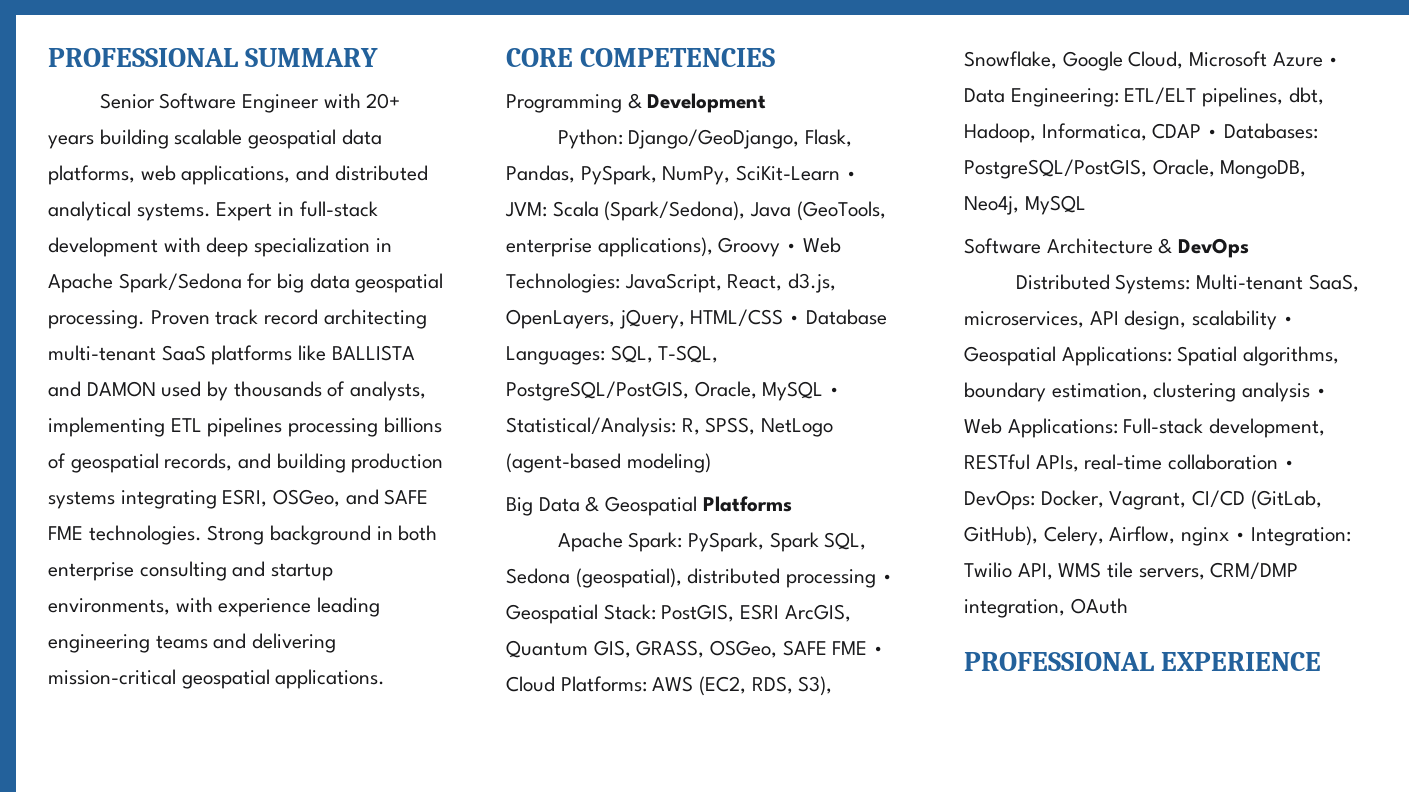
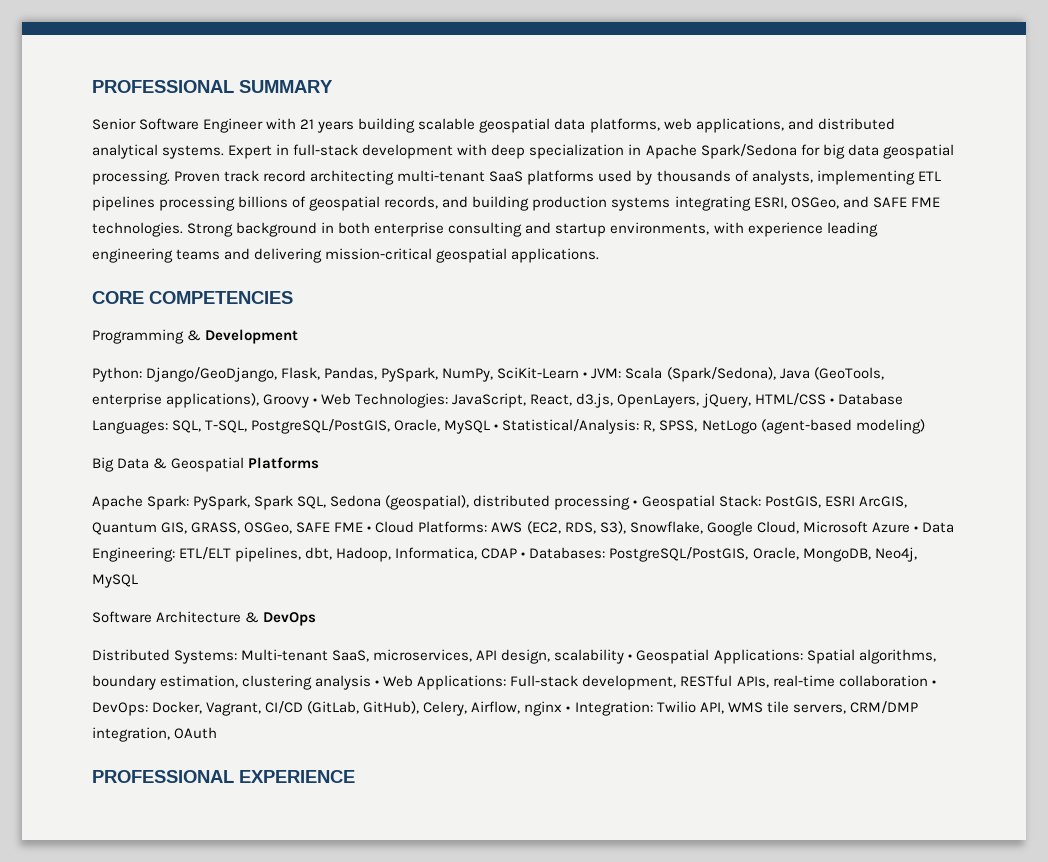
- Senior Software Engineer with 20+ years building scalable geospatial data platforms, web applications, and distributed analytical systems.
+ Senior Software Engineer with 21 years building scalable geospatial data platforms, web applications, and distributed analytical systems.
- Proven track record architecting multi-tenant SaaS platforms like BALLISTA and DAMON used by thousands of analysts, implementing ETL pipelines processing billions of geospatial records, and building production systems integrating ESRI, OSGeo, and SAFE FME technologies.
+ Proven track record architecting multi-tenant SaaS platforms used by thousands of analysts, implementing ETL pipelines processing billions of geospatial records, and building production systems integrating ESRI, OSGeo, and SAFE FME technologies.

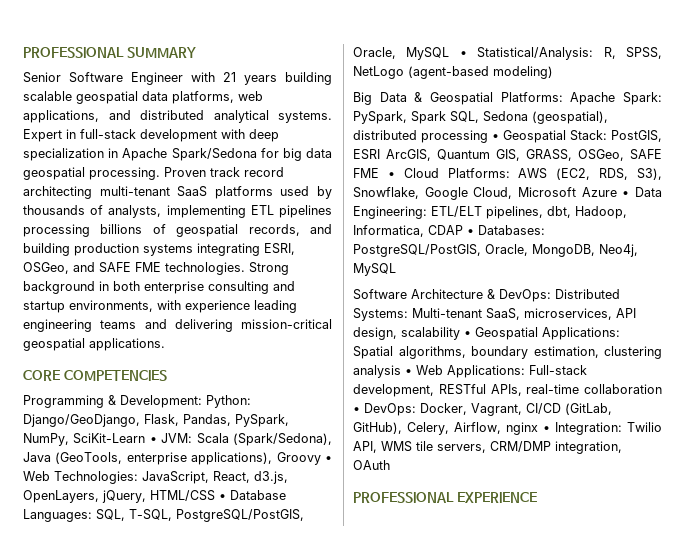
- Programming & Development
- Python: Django/GeoDjango, Flask, Pandas, PySpark, NumPy, SciKit-Learn • JVM: Scala (Spark/Sedona), Java (GeoTools, enterprise applications), Groovy • Web Technologies: JavaScript, React, d3.js, OpenLayers, jQuery, HTML/CSS • Database Languages: SQL, T-SQL, PostgreSQL/PostGIS, Oracle, MySQL • Statistical/Analysis: R, SPSS, NetLogo (agent-based modeling)
+ Programming & Development: Python: Django/GeoDjango, Flask, Pandas, PySpark, NumPy, SciKit-Learn • JVM: Scala (Spark/Sedona), Java (GeoTools, enterprise applications), Groovy • Web Technologies: JavaScript, React, d3.js, OpenLayers, jQuery, HTML/CSS • Database Languages: SQL, T-SQL, PostgreSQL/PostGIS, Oracle, MySQL • Statistical/Analysis: R, SPSS, NetLogo (agent-based modeling)
- Big Data & Geospatial Platforms
- Apache Spark: PySpark, Spark SQL, Sedona (geospatial), distributed processing • Geospatial Stack: PostGIS, ESRI ArcGIS, Quantum GIS, GRASS, OSGeo, SAFE FME • Cloud Platforms: AWS (EC2, RDS, S3), Snowflake, Google Cloud, Microsoft Azure • Data Engineering: ETL/ELT pipelines, dbt, Hadoop, Informatica, CDAP • Databases: PostgreSQL/PostGIS, Oracle, MongoDB, Neo4j, MySQL
+ Big Data & Geospatial Platforms: Apache Spark: PySpark, Spark SQL, Sedona (geospatial), distributed processing • Geospatial Stack: PostGIS, ESRI ArcGIS, Quantum GIS, GRASS, OSGeo, SAFE FME • Cloud Platforms: AWS (EC2, RDS, S3), Snowflake, Google Cloud, Microsoft Azure • Data Engineering: ETL/ELT pipelines, dbt, Hadoop, Informatica, CDAP • Databases: PostgreSQL/PostGIS, Oracle, MongoDB, Neo4j, MySQL
- Software Architecture & DevOps
- Distributed Systems: Multi-tenant SaaS, microservices, API design, scalability • Geospatial Applications: Spatial algorithms, boundary estimation, clustering analysis • Web Applications: Full-stack development, RESTful APIs, real-time collaboration • DevOps: Docker, Vagrant, CI/CD (GitLab, GitHub), Celery, Airflow, nginx • Integration: Twilio API, WMS tile servers, CRM/DMP integration, OAuth
+ Software Architecture & DevOps: Distributed Systems: Multi-tenant SaaS, microservices, API design, scalability • Geospatial Applications: Spatial algorithms, boundary estimation, clustering analysis • Web Applications: Full-stack development, RESTful APIs, real-time collaboration • DevOps: Docker, Vagrant, CI/CD (GitLab, GitHub), Celery, Airflow, nginx • Integration: Twilio API, WMS tile servers, CRM/DMP integration, OAuth

